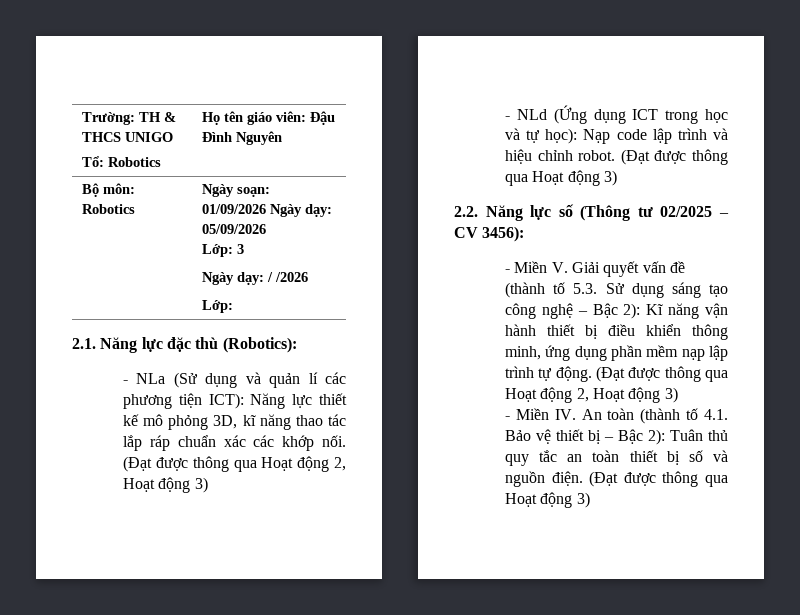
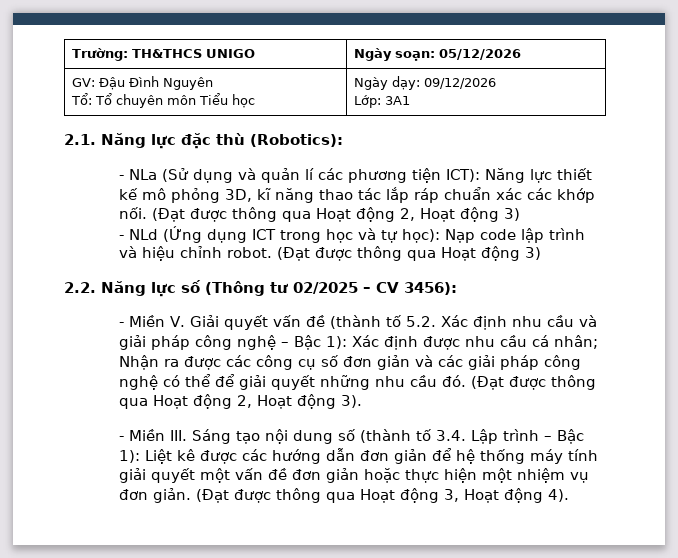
- Trường: TH & THCS UNIGO
- Tổ: Robotics | Họ tên giáo viên: Đậu Đình Nguyên
- Bộ môn: Robotics | Ngày soạn: 01/09/2026 Ngày dạy: 05/09/2026
- Lớp: 3
- Ngày dạy: / /2026
- Lớp:
+ Trường: TH&THCS UNIGO | Ngày soạn: 05/12/2026
+ GV: Đậu Đình Nguyên
+ Tổ: Tổ chuyên môn Tiểu học | Ngày dạy: 09/12/2026
+ Lớp: 3A1
- - Miền V. Giải quyết vấn đề (thành tố 5.3. Sử dụng sáng tạo công nghệ – Bậc 2): Kĩ năng vận hành thiết bị điều khiển thông minh, ứng dụng phần mềm nạp lập trình tự động. (Đạt được thông qua Hoạt động 2, Hoạt động 3)
- - Miền IV. An toàn (thành tố 4.1. Bảo vệ thiết bị – Bậc 2): Tuân thủ quy tắc an toàn thiết bị số và nguồn điện. (Đạt được thông qua Hoạt động 3)
+ - Miền V. Giải quyết vấn đề (thành tố 5.2. Xác định nhu cầu và giải pháp công nghệ – Bậc 1): Xác định được nhu cầu cá nhân; Nhận ra được các công cụ số đơn giản và các giải pháp công nghệ có thể để giải quyết những nhu cầu đó. (Đạt được thông qua Hoạt động 2, Hoạt động 3).
+ - Miền III. Sáng tạo nội dung số (thành tố 3.4. Lập trình – Bậc 1): Liệt kê được các hướng dẫn đơn giản để hệ thống máy tính giải quyết một vấn đề đơn giản hoặc thực hiện một nhiệm vụ đơn giản. (Đạt được thông qua Hoạt động 3, Hoạt động 4).

